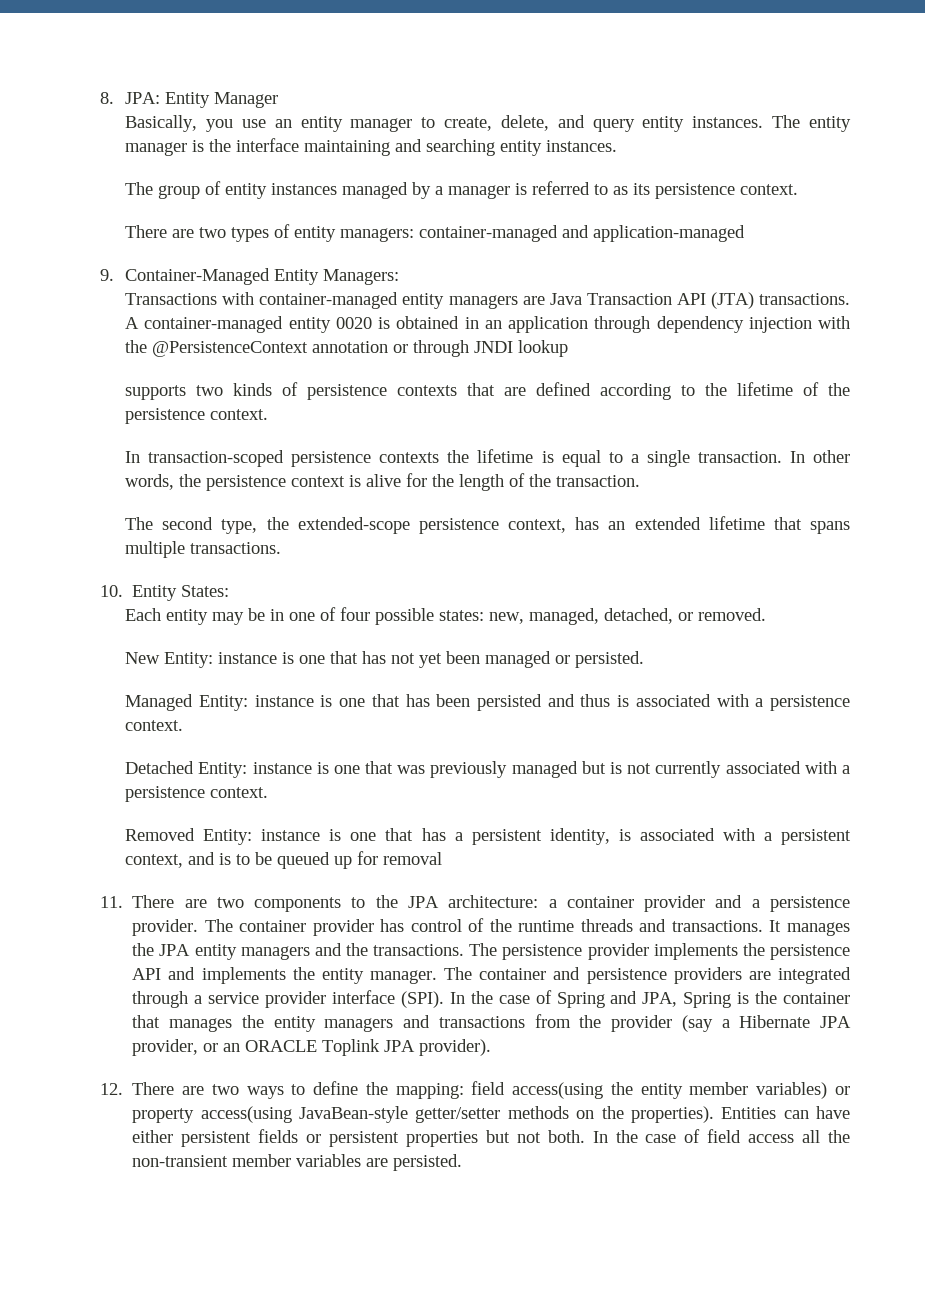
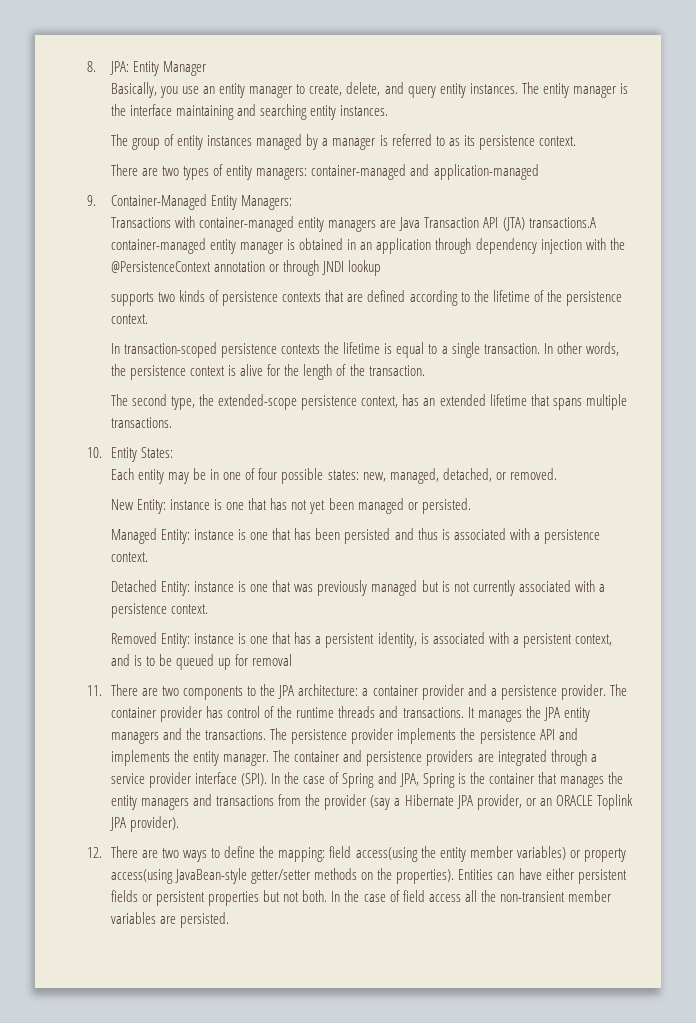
- Transactions with container-managed entity managers are Java Transaction API (JTA) transactions. A container-managed entity 0020 is obtained in an application through dependency injection with the @PersistenceContext annotation or through JNDI lookup
+ Transactions with container-managed entity managers are Java Transaction API (JTA) transactions.A container-managed entity manager is obtained in an application through dependency injection with the @PersistenceContext annotation or through JNDI lookup

